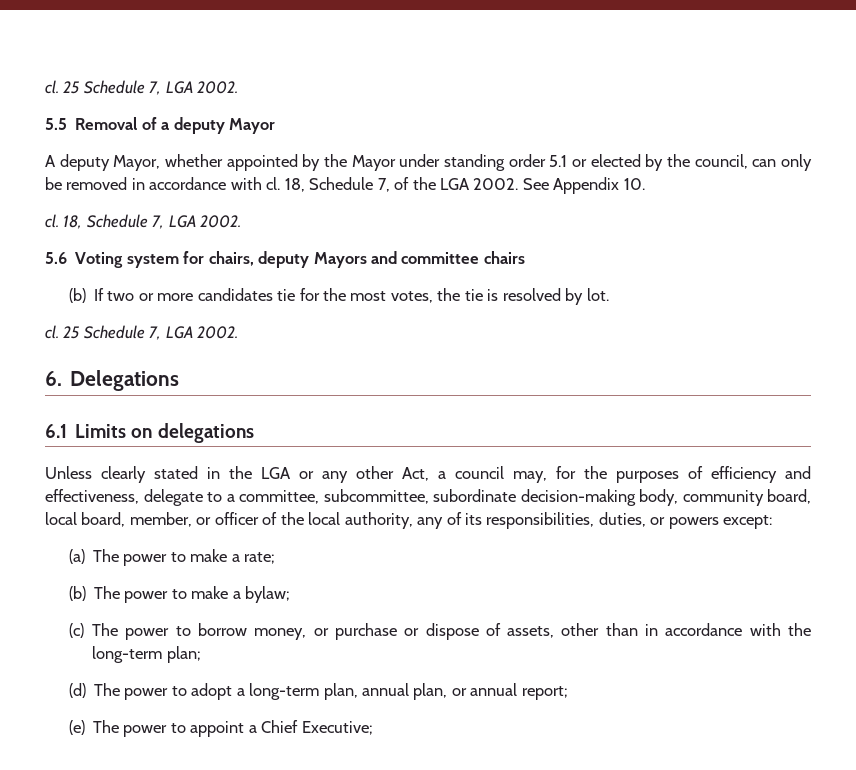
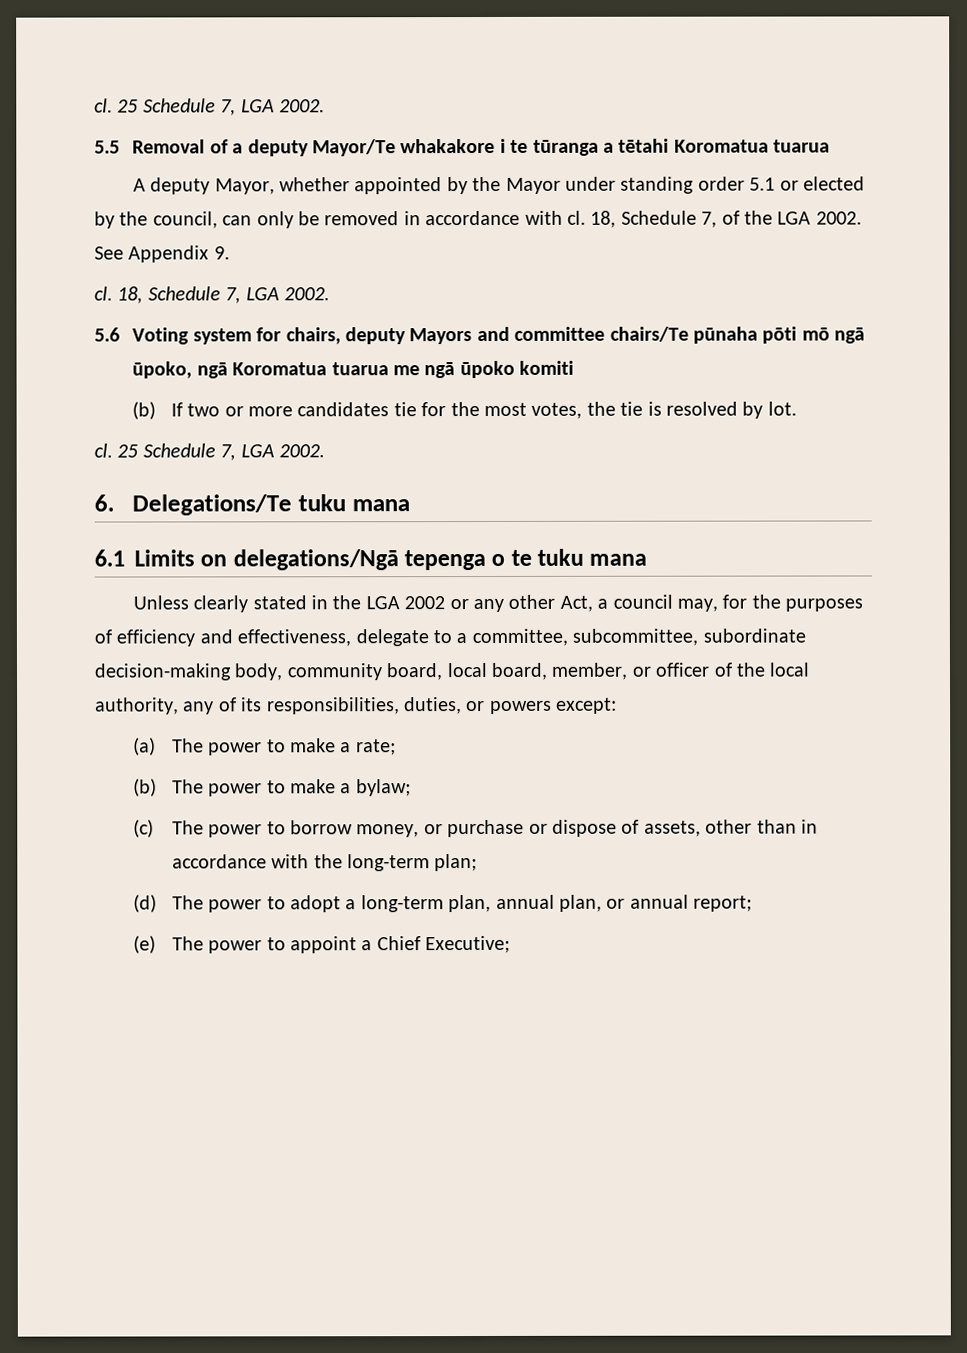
- 5.5 Removal of a deputy Mayor
+ 5.5 Removal of a deputy Mayor/Te whakakore i te tūranga a tētahi Koromatua tuarua
- See Appendix 10.
+ See Appendix 9.
- 5.6 Voting system for chairs, deputy Mayors and committee chairs
+ 5.6 Voting system for chairs, deputy Mayors and committee chairs/Te pūnaha pōti mō ngā ūpoko, ngā Koromatua tuarua me ngā ūpoko komiti
- 6. Delegations
+ 6. Delegations/Te tuku mana
- 6.1 Limits on delegations
+ 6.1 Limits on delegations/Ngā tepenga o te tuku mana
- Unless clearly stated in the LGA or any other Act, a council may, for the purposes of efficiency and effectiveness, delegate to a committee, subcommittee, subordinate decision-making body, community board, local board, member, or officer of the local authority, any of its responsibilities, duties, or powers except:
+ Unless clearly stated in the LGA 2002 or any other Act, a council may, for the purposes of efficiency and effectiveness, delegate to a committee, subcommittee, subordinate decision-making body, community board, local board, member, or officer of the local authority, any of its responsibilities, duties, or powers except:

